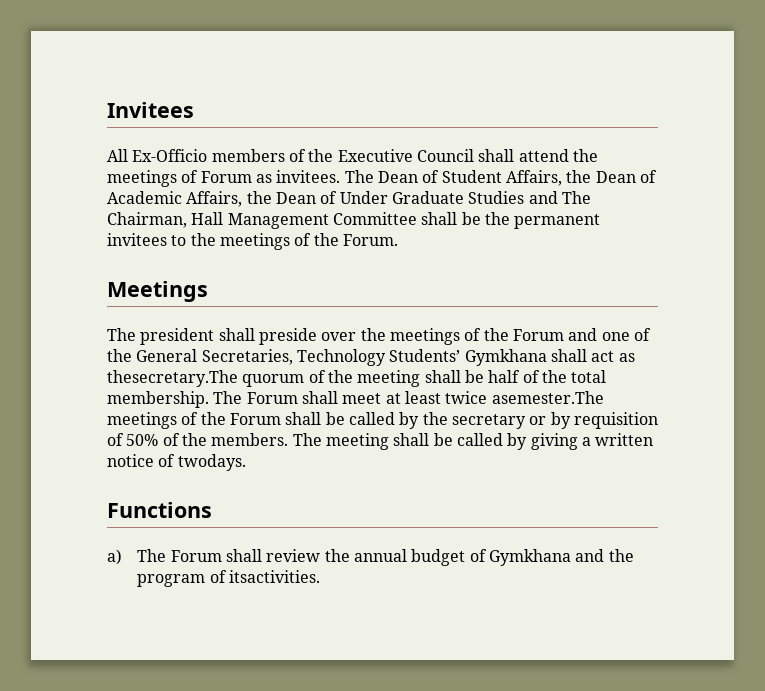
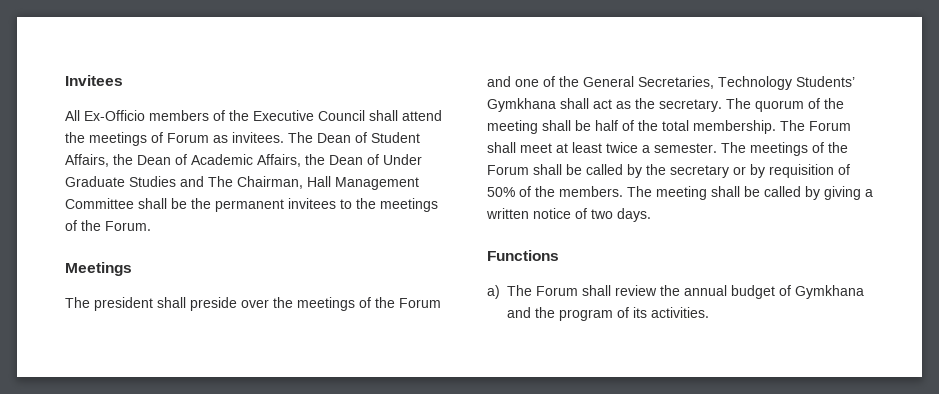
- The president shall preside over the meetings of the Forum and one of the General Secretaries, Technology Students’ Gymkhana shall act as thesecretary.The quorum of the meeting shall be half of the total membership.
+ The president shall preside over the meetings of the Forum and one of the General Secretaries, Technology Students’ Gymkhana shall act as the secretary. The quorum of the meeting shall be half of the total membership.
- The Forum shall meet at least twice asemester.The meetings of the Forum shall be called by the secretary or by requisition of 50% of the members.
+ The Forum shall meet at least twice a semester. The meetings of the Forum shall be called by the secretary or by requisition of 50% of the members.
- The meeting shall be called by giving a written notice of twodays.
+ The meeting shall be called by giving a written notice of two days.
- a) The Forum shall review the annual budget of Gymkhana and the program of itsactivities.
+ a) The Forum shall review the annual budget of Gymkhana and the program of its activities.

